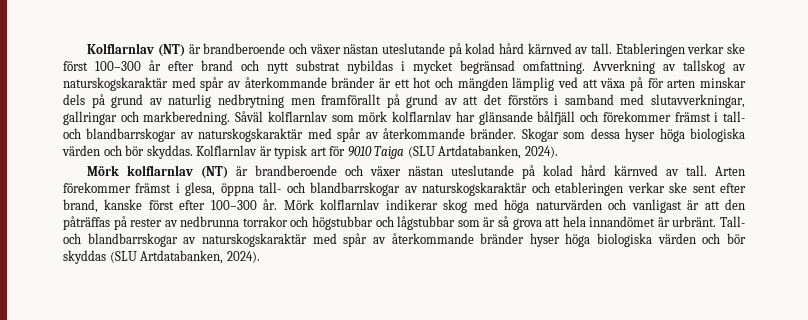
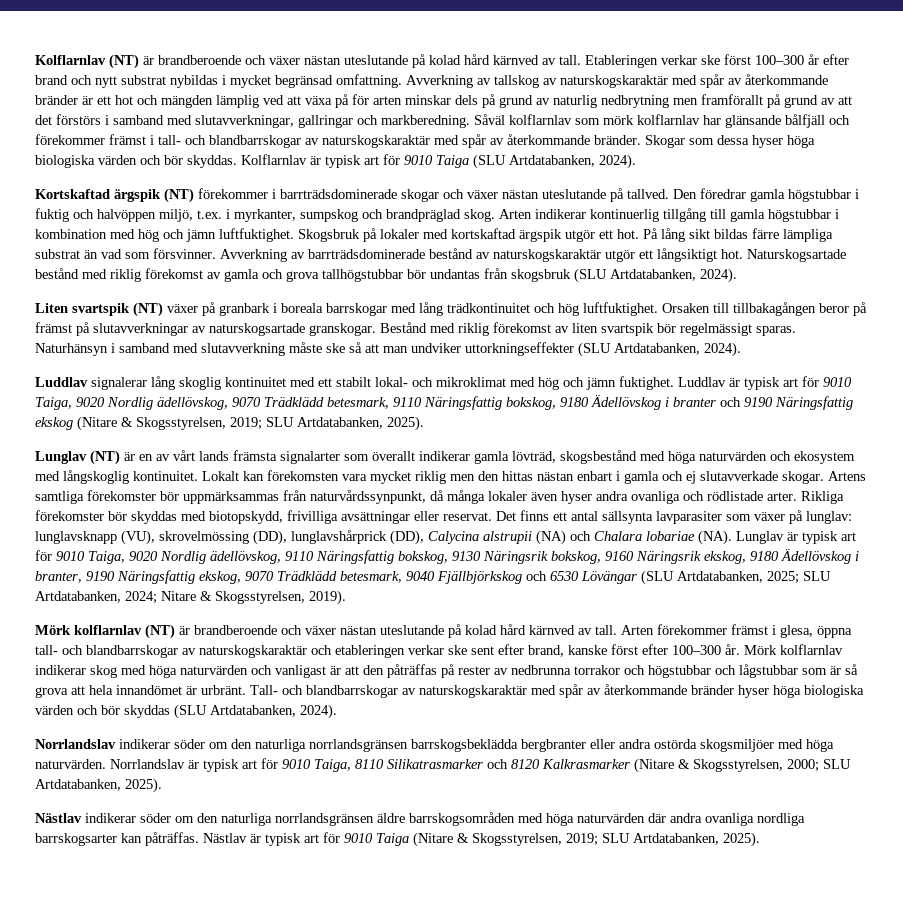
+ Kortskaftad ärgspik (NT) förekommer i barrträdsdominerade skogar och växer nästan uteslutande på tallved. Den föredrar gamla högstubbar i fuktig och halvöppen miljö, t.ex. i myrkanter, sumpskog och brandpräglad skog. Arten indikerar kontinuerlig tillgång till gamla högstubbar i kombination med hög och jämn luftfuktighet. Skogsbruk på lokaler med kortskaftad ärgspik utgör ett hot. På lång sikt bildas färre lämpliga substrat än vad som försvinner. Avverkning av barrträdsdominerade bestånd av naturskogskaraktär utgör ett långsiktigt hot. Naturskogsartade bestånd med riklig förekomst av gamla och grova tallhögstubbar bör undantas från skogsbruk (SLU Artdatabanken, 2024).
+ Liten svartspik (NT) växer på granbark i boreala barrskogar med lång trädkontinuitet och hög luftfuktighet. Orsaken till tillbakagången beror på främst på slutavverkningar av naturskogsartade granskogar. Bestånd med riklig förekomst av liten svartspik bör regelmässigt sparas. Naturhänsyn i samband med slutavverkning måste ske så att man undviker uttorkningseffekter (SLU Artdatabanken, 2024).
+ Luddlav signalerar lång skoglig kontinuitet med ett stabilt lokal- och mikroklimat med hög och jämn fuktighet. Luddlav är typisk art för 9010 Taiga, 9020 Nordlig ädellövskog, 9070 Trädklädd betesmark, 9110 Näringsfattig bokskog, 9180 Ädellövskog i branter och 9190 Näringsfattig ekskog (Nitare & Skogsstyrelsen, 2019; SLU Artdatabanken, 2025).
+ Lunglav (NT) är en av vårt lands främsta signalarter som överallt indikerar gamla lövträd, skogsbestånd med höga naturvärden och ekosystem med långskoglig kontinuitet. Lokalt kan förekomsten vara mycket riklig men den hittas nästan enbart i gamla och ej slutavverkade skogar. Artens samtliga förekomster bör uppmärksammas från naturvårdssynpunkt, då många lokaler även hyser andra ovanliga och rödlistade arter. Rikliga förekomster bör skyddas med biotopskydd, frivilliga avsättningar eller reservat. Det finns ett antal sällsynta lavparasiter som växer på lunglav: lunglavsknapp (VU), skrovelmössing (DD), lunglavshårprick (DD), Calycina alstrupii (NA) och Chalara lobariae (NA). Lunglav är typisk art för 9010 Taiga, 9020 Nordlig ädellövskog, 9110 Näringsfattig bokskog, 9130 Näringsrik bokskog, 9160 Näringsrik ekskog, 9180 Ädellövskog i branter, 9190 Näringsfattig ekskog, 9070 Trädklädd betesmark, 9040 Fjällbjörkskog och 6530 Lövängar (SLU Artdatabanken, 2025; SLU Artdatabanken, 2024; Nitare & Skogsstyrelsen, 2019).
+ Norrlandslav indikerar söder om den naturliga norrlandsgränsen barrskogsbeklädda bergbranter eller andra ostörda skogsmiljöer med höga naturvärden. Norrlandslav är typisk art för 9010 Taiga, 8110 Silikatrasmarker och 8120 Kalkrasmarker (Nitare & Skogsstyrelsen, 2000; SLU Artdatabanken, 2025).
+ Nästlav indikerar söder om den naturliga norrlandsgränsen äldre barrskogsområden med höga naturvärden där andra ovanliga nordliga barrskogsarter kan påträffas. Nästlav är typisk art för 9010 Taiga (Nitare & Skogsstyrelsen, 2019; SLU Artdatabanken, 2025).

